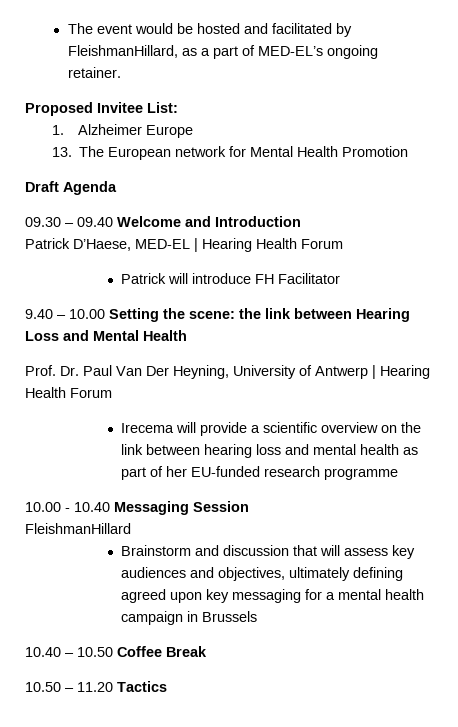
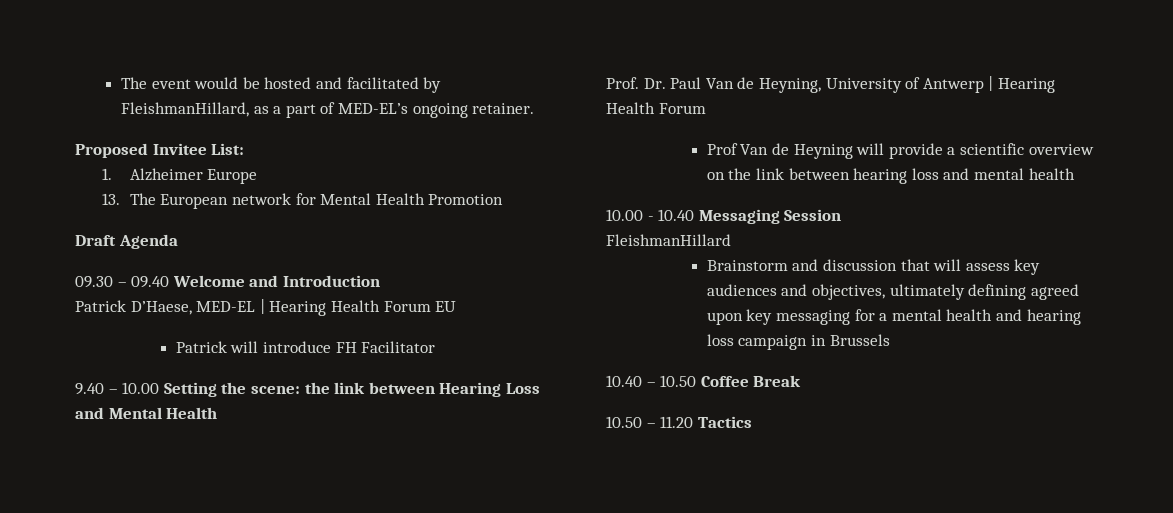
- Patrick D’Haese, MED-EL | Hearing Health Forum
+ Patrick D’Haese, MED-EL | Hearing Health Forum EU
- Prof. Dr. Paul Van Der Heyning, University of Antwerp | Hearing Health Forum
+ Prof. Dr. Paul Van de Heyning, University of Antwerp | Hearing Health Forum
- Irecema will provide a scientific overview on the link between hearing loss and mental health as part of her EU-funded research programme
+ Prof Van de Heyning will provide a scientific overview on the link between hearing loss and mental health
- Brainstorm and discussion that will assess key audiences and objectives, ultimately defining agreed upon key messaging for a mental health campaign in Brussels
+ Brainstorm and discussion that will assess key audiences and objectives, ultimately defining agreed upon key messaging for a mental health and hearing loss campaign in Brussels

